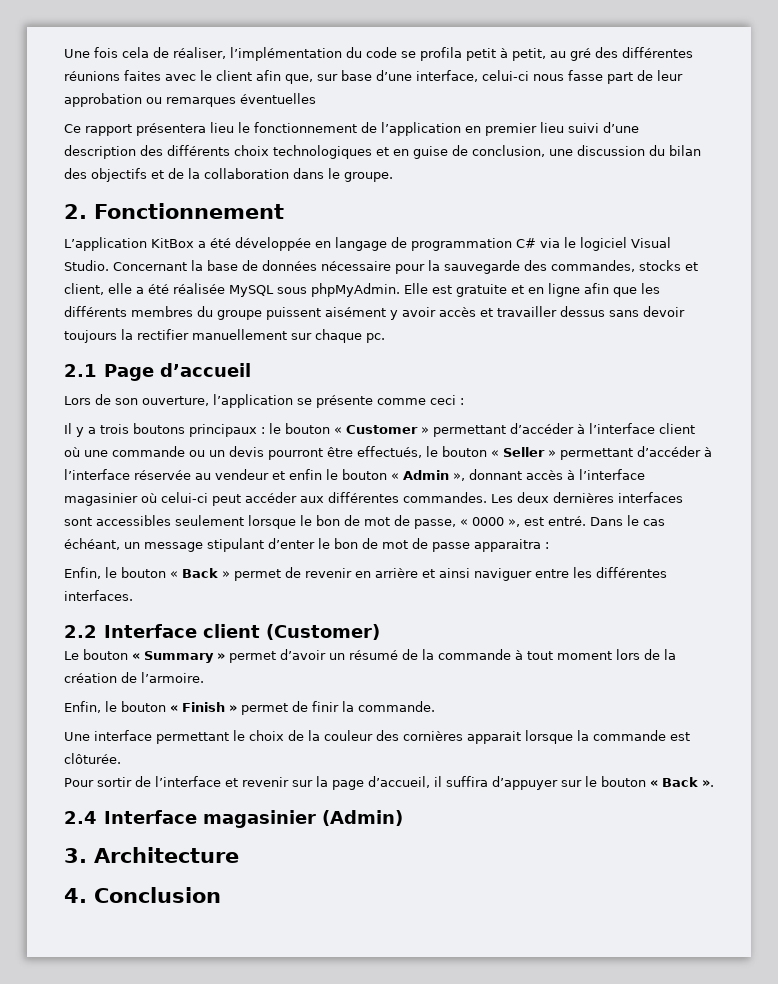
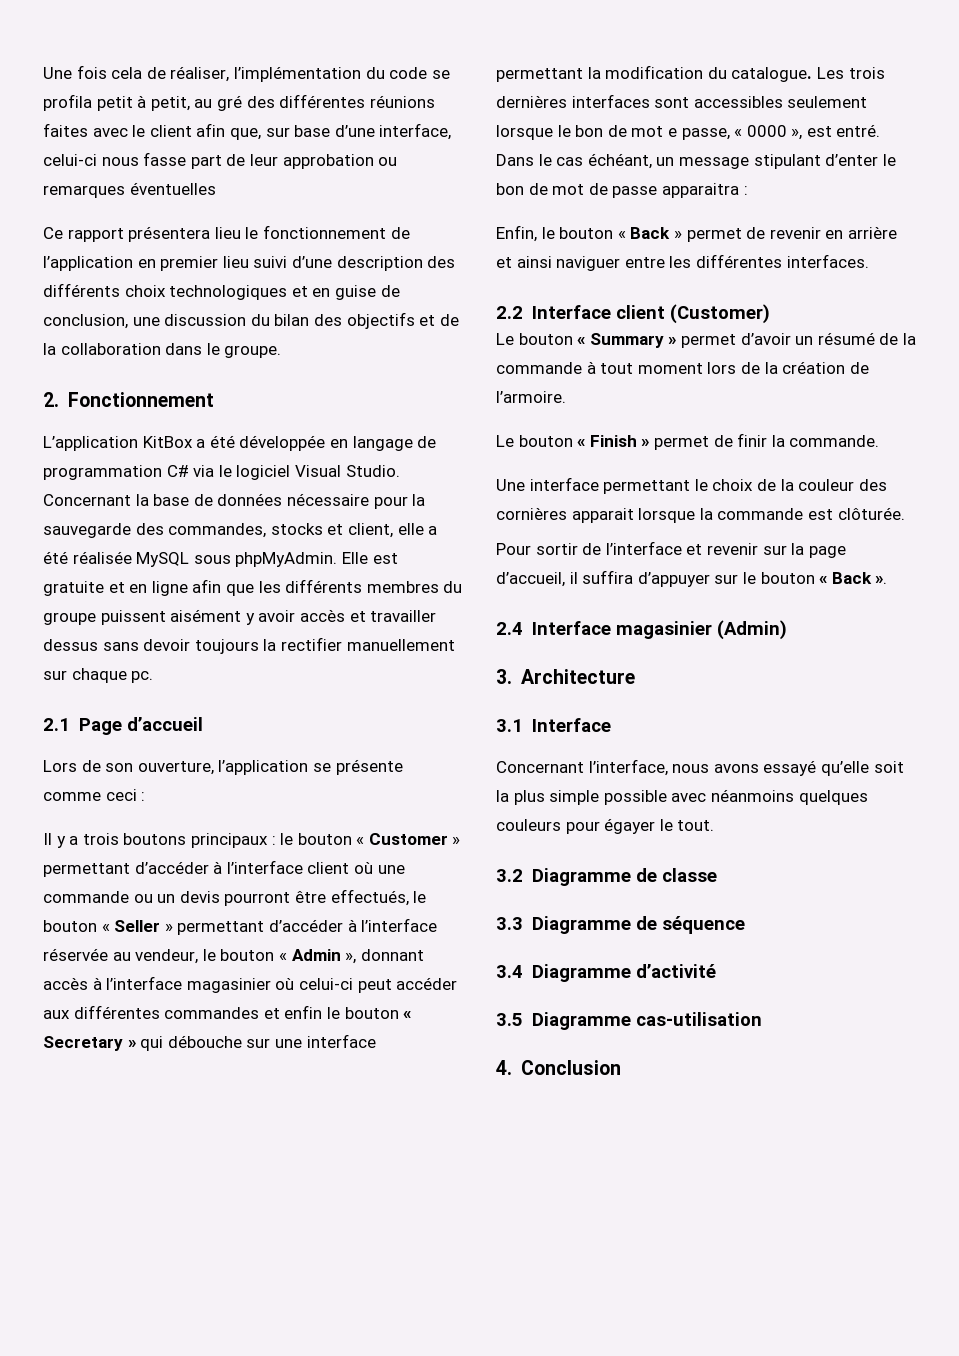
- le bouton « Customer » permettant d’accéder à l’interface client où une commande ou un devis pourront être effectués, le bouton « Seller » permettant d’accéder à l’interface réservée au vendeur et enfin le bouton « Admin », donnant accès à l’interface magasinier où celui-ci peut accéder aux différentes commandes. Les deux dernières interfaces sont accessibles seulement lorsque le bon de mot de passe, « 0000 », est entré.
+ le bouton « Customer » permettant d’accéder à l’interface client où une commande ou un devis pourront être effectués, le bouton « Seller » permettant d’accéder à l’interface réservée au vendeur, le bouton « Admin », donnant accès à l’interface magasinier où celui-ci peut accéder aux différentes commandes et enfin le bouton « Secretary » qui débouche sur une interface permettant la modification du catalogue. Les trois dernières interfaces sont accessibles seulement lorsque le bon de mot e passe, « 0000 », est entré.
- Enfin, le bouton « Finish » permet de finir la commande.
+ Le bouton « Finish » permet de finir la commande.
+ 3.1 Interface
+ Concernant l’interface, nous avons essayé qu’elle soit la plus simple possible avec néanmoins quelques couleurs pour égayer le tout.
+ 3.2 Diagramme de classe
+ 3.3 Diagramme de séquence
+ 3.4 Diagramme d’activité
+ 3.5 Diagramme cas-utilisation

